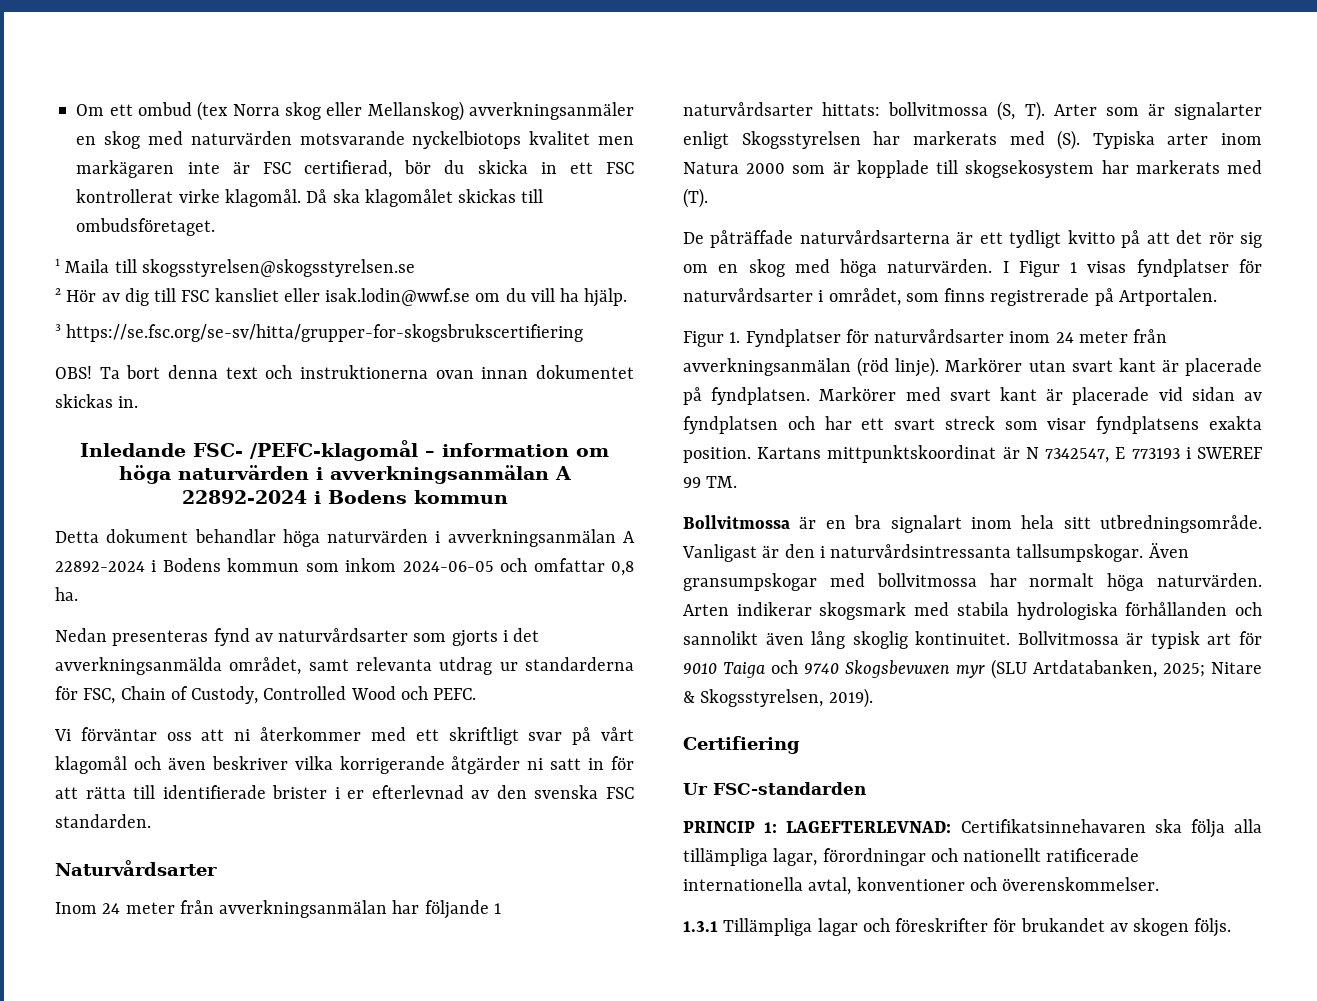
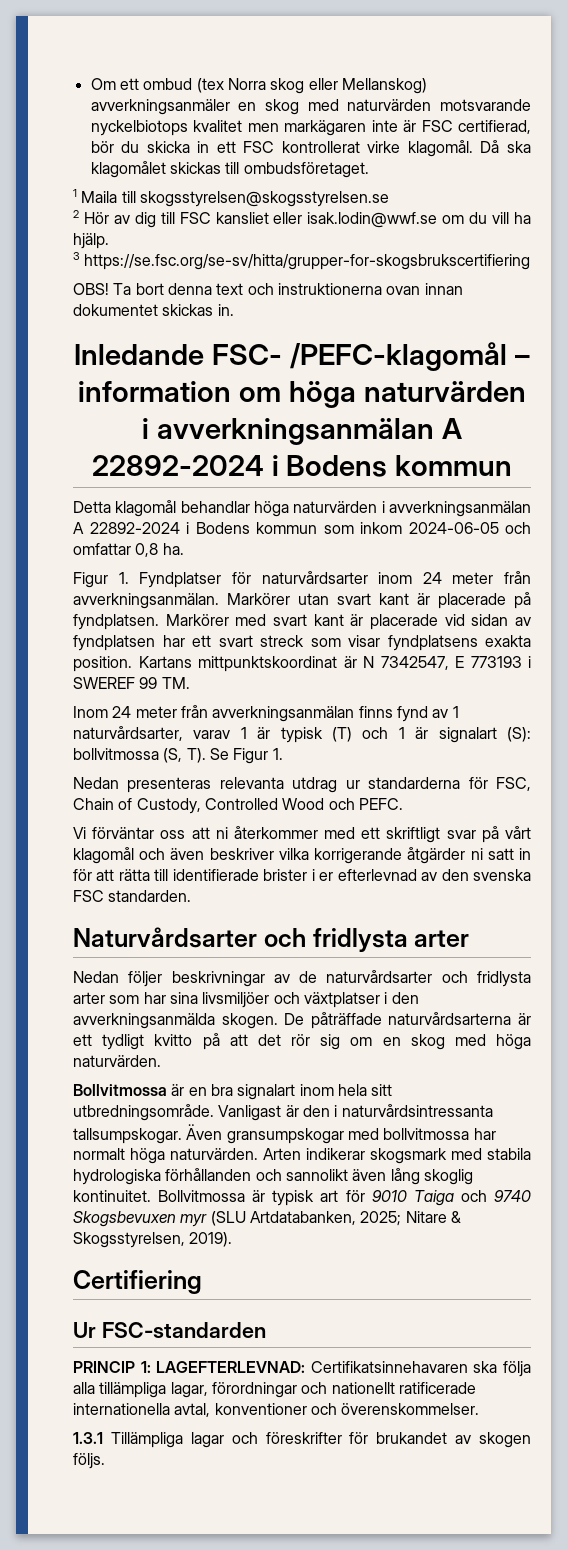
- Detta dokument behandlar höga naturvärden i avverkningsanmälan A 22892-2024 i Bodens kommun som inkom 2024-06-05 och omfattar 0,8 ha.
+ Detta klagomål behandlar höga naturvärden i avverkningsanmälan A 22892-2024 i Bodens kommun som inkom 2024-06-05 och omfattar 0,8 ha.
- Nedan presenteras fynd av naturvårdsarter som gjorts i det avverkningsanmälda området, samt relevanta utdrag ur standarderna för FSC, Chain of Custody, Controlled Wood och PEFC.
+ Figur 1. Fyndplatser för naturvårdsarter inom 24 meter från avverkningsanmälan. Markörer utan svart kant är placerade på fyndplatsen. Markörer med svart kant är placerade vid sidan av fyndplatsen har ett svart streck som visar fyndplatsens exakta position. Kartans mittpunktskoordinat är N 7342547, E 773193 i SWEREF 99 TM.
+ Inom 24 meter från avverkningsanmälan finns fynd av 1 naturvårdsarter, varav 1 är typisk (T) och 1 är signalart (S): bollvitmossa (S, T). Se Figur 1.
+ Nedan presenteras relevanta utdrag ur standarderna för FSC, Chain of Custody, Controlled Wood och PEFC.
- Naturvårdsarter
- Inom 24 meter från avverkningsanmälan har följande 1 naturvårdsarter hittats: bollvitmossa (S, T). Arter som är signalarter enligt Skogsstyrelsen har markerats med (S). Typiska arter inom Natura 2000 som är kopplade till skogsekosystem har markerats med (T).
- De påträffade naturvårdsarterna är ett tydligt kvitto på att det rör sig om en skog med höga naturvärden. I Figur 1 visas fyndplatser för naturvårdsarter i området, som finns registrerade på Artportalen.
- Figur 1. Fyndplatser för naturvårdsarter inom 24 meter från avverkningsanmälan (röd linje). Markörer utan svart kant är placerade på fyndplatsen. Markörer med svart kant är placerade vid sidan av fyndplatsen och har ett svart streck som visar fyndplatsens exakta position. Kartans mittpunktskoordinat är N 7342547, E 773193 i SWEREF 99 TM.
+ Naturvårdsarter och fridlysta arter
+ Nedan följer beskrivningar av de naturvårdsarter och fridlysta arter som har sina livsmiljöer och växtplatser i den avverkningsanmälda skogen. De påträffade naturvårdsarterna är ett tydligt kvitto på att det rör sig om en skog med höga naturvärden.

